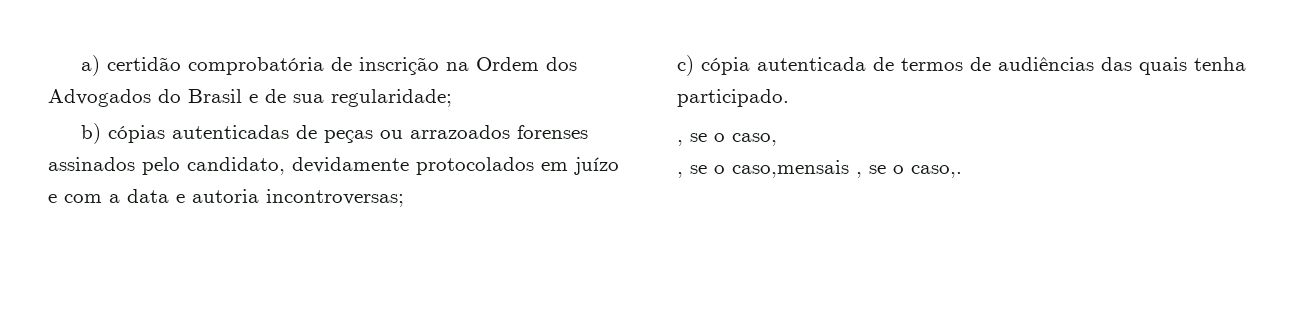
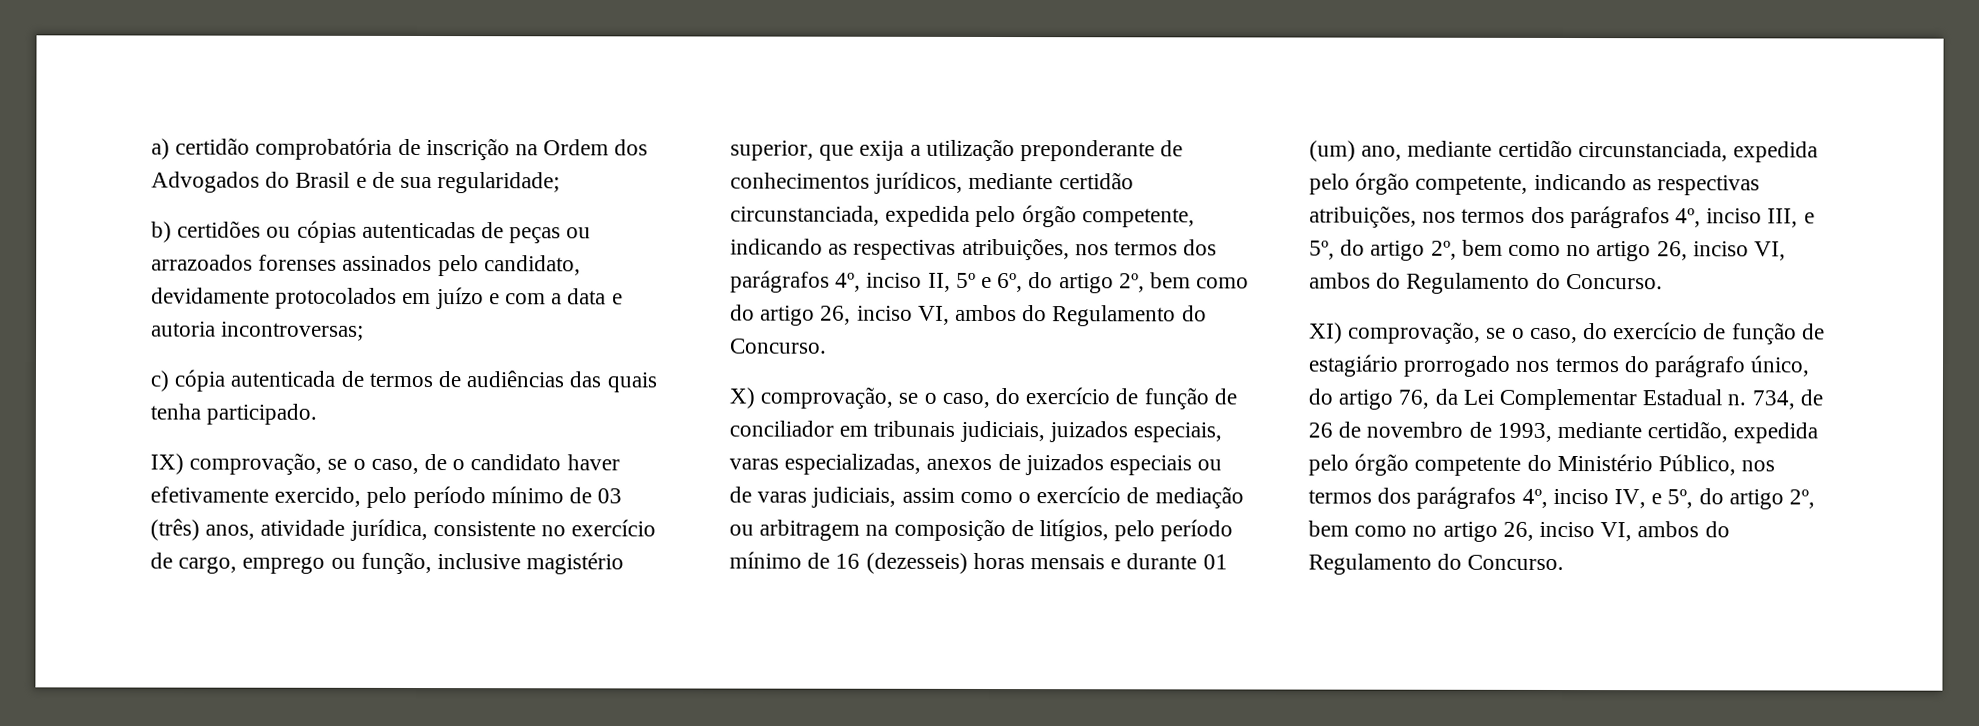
- b) cópias autenticadas de peças ou arrazoados forenses assinados pelo candidato, devidamente protocolados em juízo e com a data e autoria incontroversas;
+ b) certidões ou cópias autenticadas de peças ou arrazoados forenses assinados pelo candidato, devidamente protocolados em juízo e com a data e autoria incontroversas;
- , se o caso,
- , se o caso,mensais , se o caso,.
+ IX) comprovação, se o caso, de o candidato haver efetivamente exercido, pelo período mínimo de 03 (três) anos, atividade jurídica, consistente no exercício de cargo, emprego ou função, inclusive magistério superior, que exija a utilização preponderante de conhecimentos jurídicos, mediante certidão circunstanciada, expedida pelo órgão competente, indicando as respectivas atribuições, nos termos dos parágrafos 4º, inciso II, 5º e 6º, do artigo 2º, bem como do artigo 26, inciso VI, ambos do Regulamento do Concurso.
+ X) comprovação, se o caso, do exercício de função de conciliador em tribunais judiciais, juizados especiais, varas especializadas, anexos de juizados especiais ou de varas judiciais, assim como o exercício de mediação ou arbitragem na composição de litígios, pelo período mínimo de 16 (dezesseis) horas mensais e durante 01 (um) ano, mediante certidão circunstanciada, expedida pelo órgão competente, indicando as respectivas atribuições, nos termos dos parágrafos 4º, inciso III, e 5º, do artigo 2º, bem como no artigo 26, inciso VI, ambos do Regulamento do Concurso.
+ XI) comprovação, se o caso, do exercício de função de estagiário prorrogado nos termos do parágrafo único, do artigo 76, da Lei Complementar Estadual n. 734, de 26 de novembro de 1993, mediante certidão, expedida pelo órgão competente do Ministério Público, nos termos dos parágrafos 4º, inciso IV, e 5º, do artigo 2º, bem como no artigo 26, inciso VI, ambos do Regulamento do Concurso.

